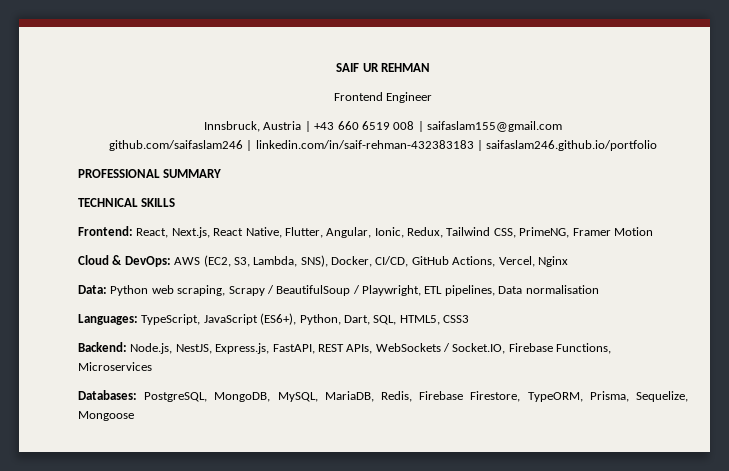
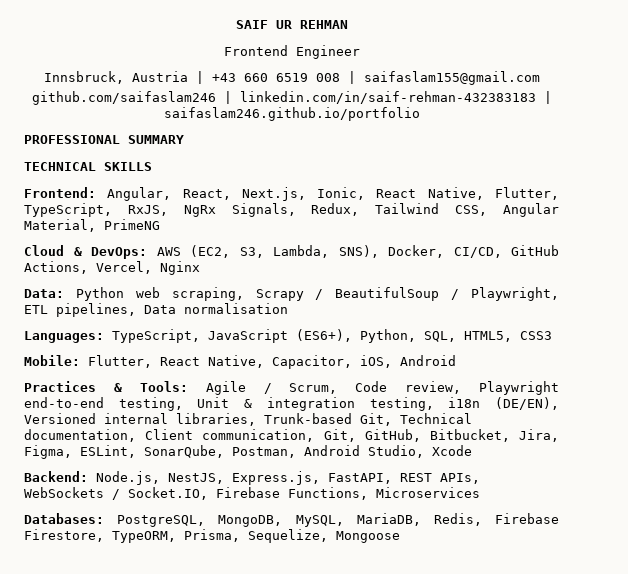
- Frontend: React, Next.js, React Native, Flutter, Angular, Ionic, Redux, Tailwind CSS, PrimeNG, Framer Motion
+ Frontend: Angular, React, Next.js, Ionic, React Native, Flutter, TypeScript, RxJS, NgRx Signals, Redux, Tailwind CSS, Angular Material, PrimeNG
- Languages: TypeScript, JavaScript (ES6+), Python, Dart, SQL, HTML5, CSS3
+ Languages: TypeScript, JavaScript (ES6+), Python, SQL, HTML5, CSS3
+ Mobile: Flutter, React Native, Capacitor, iOS, Android
+ Practices & Tools: Agile / Scrum, Code review, Playwright end-to-end testing, Unit & integration testing, i18n (DE/EN), Versioned internal libraries, Trunk-based Git, Technical documentation, Client communication, Git, GitHub, Bitbucket, Jira, Figma, ESLint, SonarQube, Postman, Android Studio, Xcode

